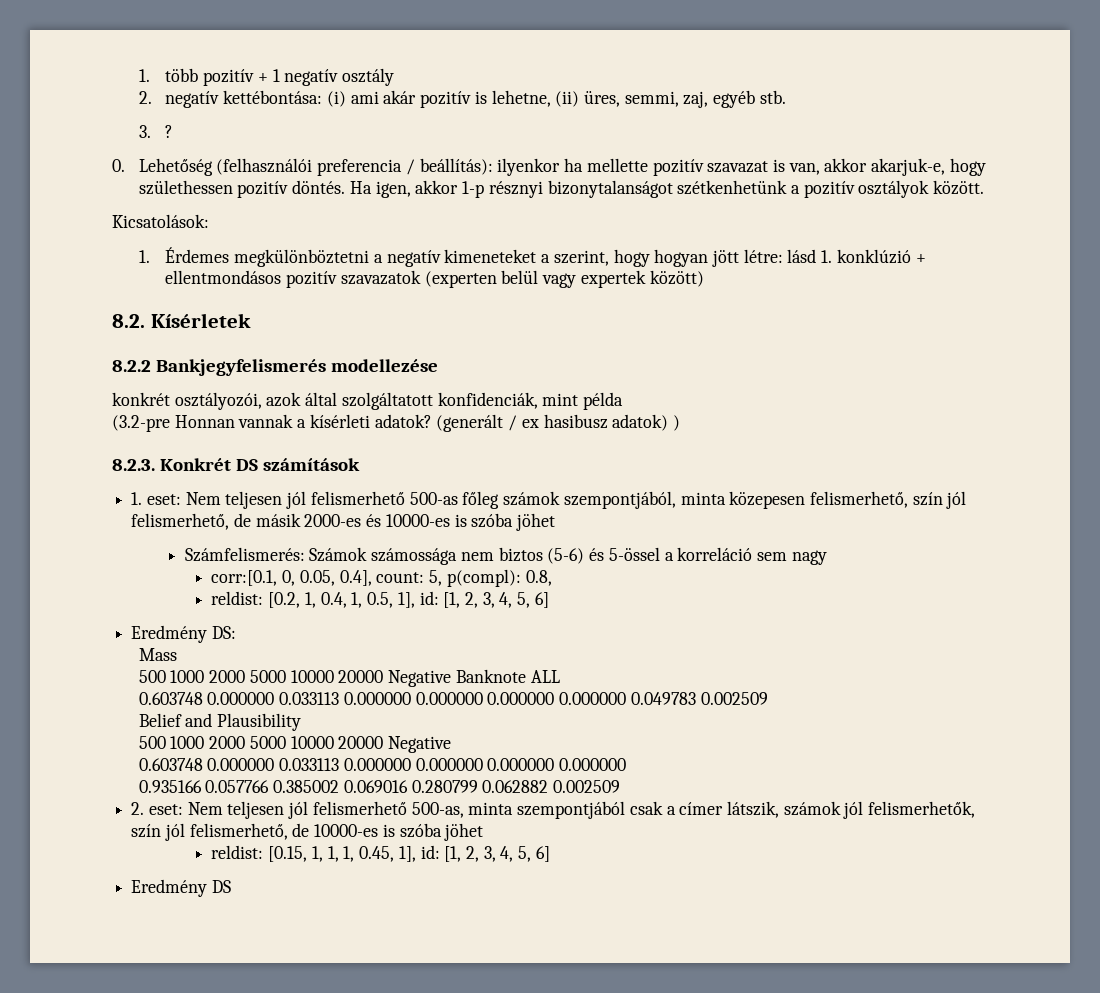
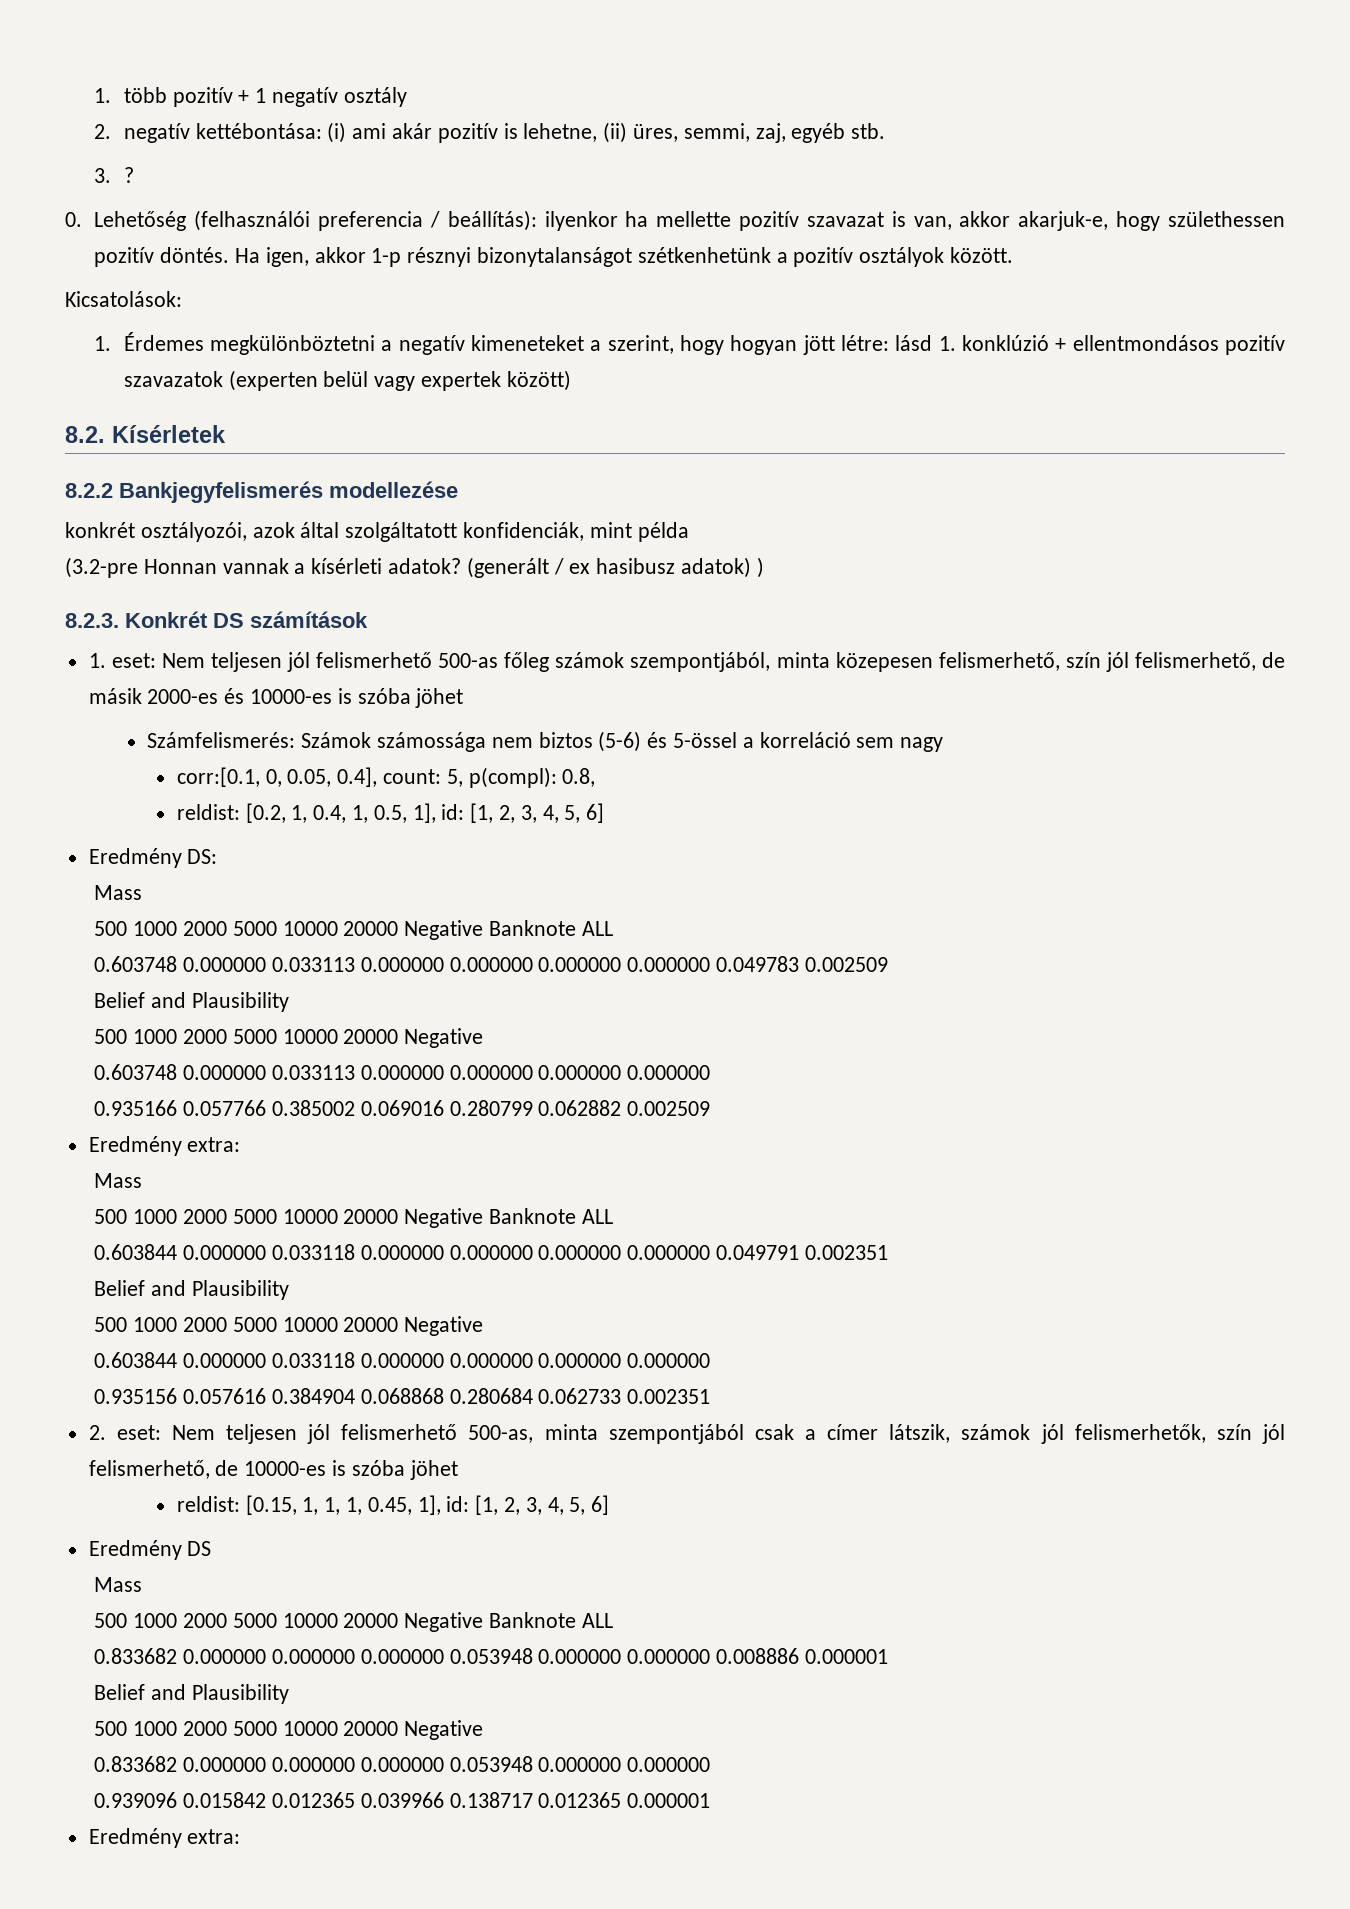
  0.935166 0.057766 0.385002 0.069016 0.280799 0.062882 0.002509
+ Eredmény extra:
+ Mass
+ 500 1000 2000 5000 10000 20000 Negative Banknote ALL
+ 0.603844 0.000000 0.033118 0.000000 0.000000 0.000000 0.000000 0.049791 0.002351
+ Belief and Plausibility
+ 500 1000 2000 5000 10000 20000 Negative
+ 0.603844 0.000000 0.033118 0.000000 0.000000 0.000000 0.000000
+ 0.935156 0.057616 0.384904 0.068868 0.280684 0.062733 0.002351
  Eredmény DS
+ Mass
+ 500 1000 2000 5000 10000 20000 Negative Banknote ALL
+ 0.833682 0.000000 0.000000 0.000000 0.053948 0.000000 0.000000 0.008886 0.000001
+ Belief and Plausibility
+ 500 1000 2000 5000 10000 20000 Negative
+ 0.833682 0.000000 0.000000 0.000000 0.053948 0.000000 0.000000
+ 0.939096 0.015842 0.012365 0.039966 0.138717 0.012365 0.000001
+ Eredmény extra:

